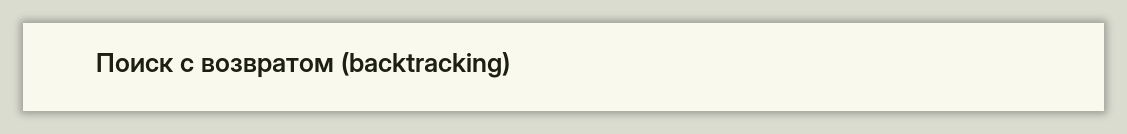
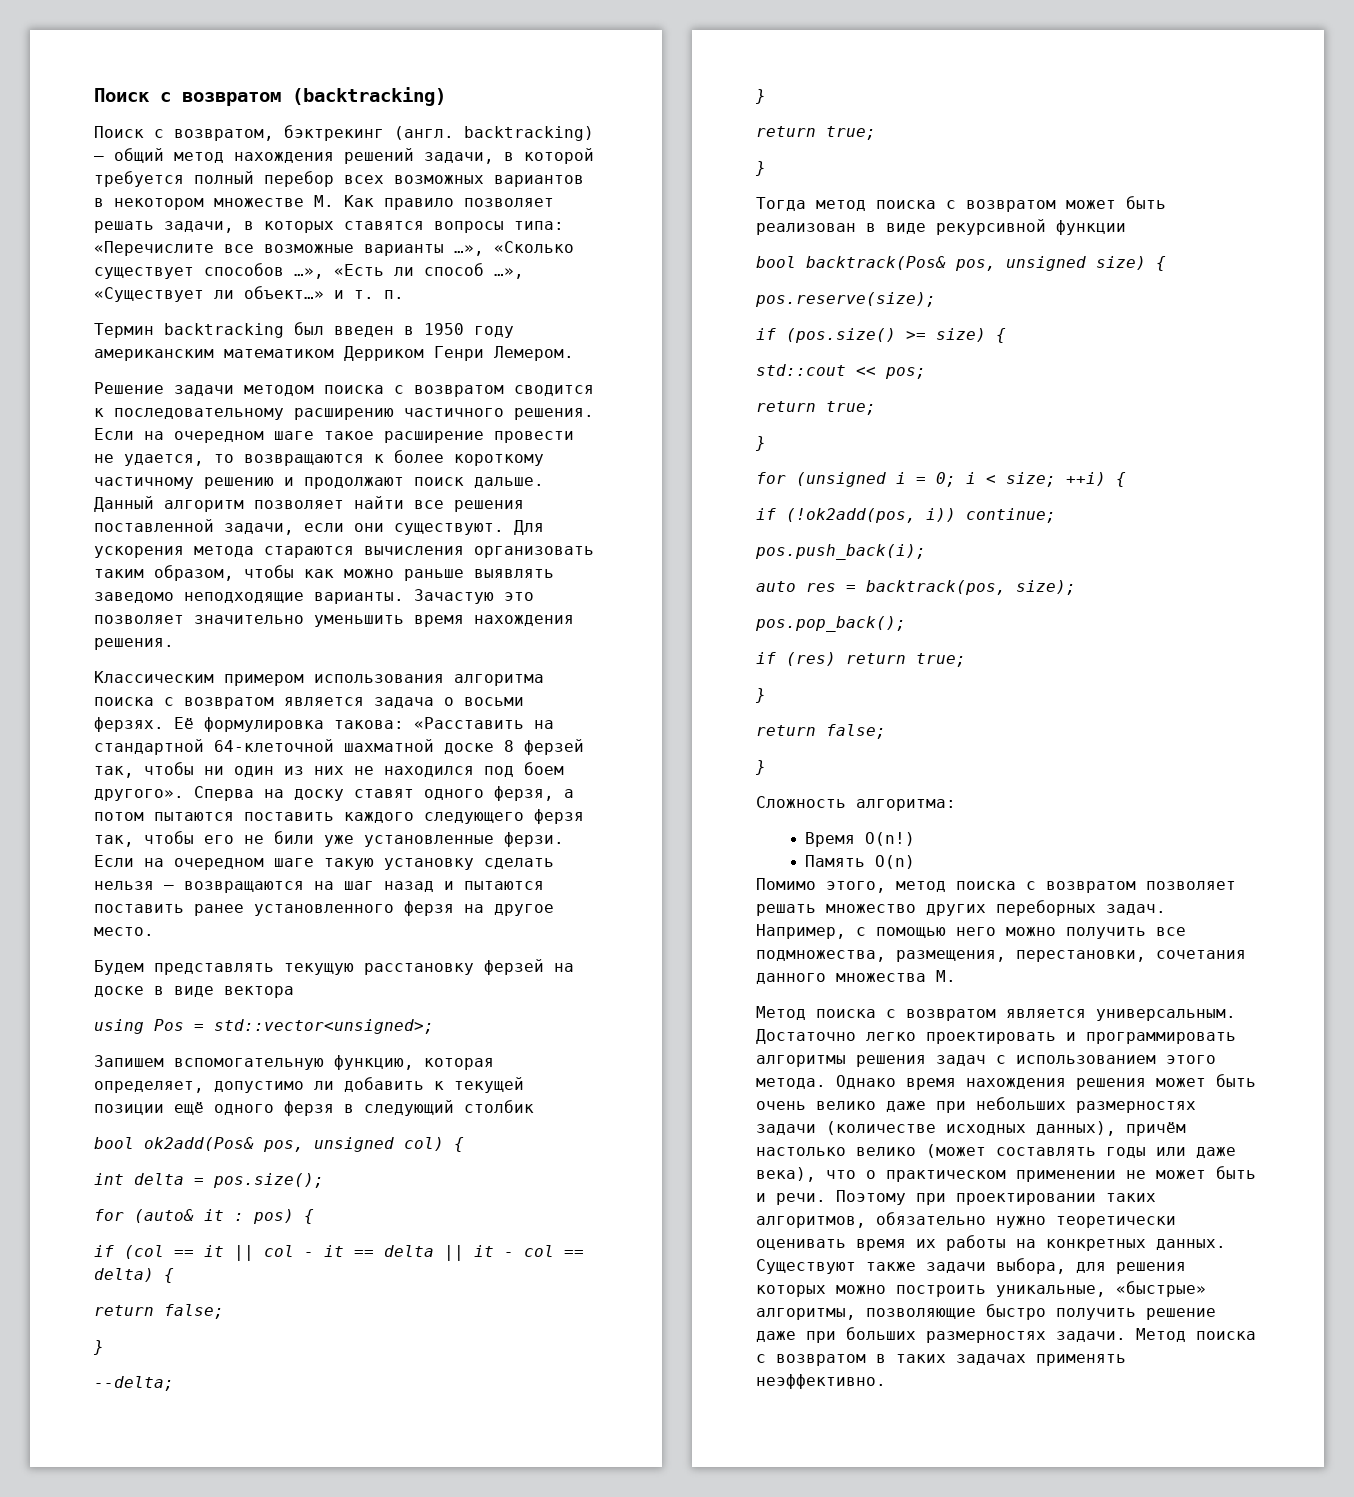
+ Поиск с возвратом, бэктрекинг (англ. backtracking) — общий метод нахождения решений задачи, в которой требуется полный перебор всех возможных вариантов в некотором множестве М. Как правило позволяет решать задачи, в которых ставятся вопросы типа: «Перечислите все возможные варианты …», «Сколько существует способов …», «Есть ли способ …», «Существует ли объект…» и т. п.
+ Термин backtracking был введен в 1950 году американским математиком Дерриком Генри Лемером.
+ Решение задачи методом поиска с возвратом сводится к последовательному расширению частичного решения. Если на очередном шаге такое расширение провести не удается, то возвращаются к более короткому частичному решению и продолжают поиск дальше. Данный алгоритм позволяет найти все решения поставленной задачи, если они существуют. Для ускорения метода стараются вычисления организовать таким образом, чтобы как можно раньше выявлять заведомо неподходящие варианты. Зачастую это позволяет значительно уменьшить время нахождения решения.
+ Классическим примером использования алгоритма поиска с возвратом является задача о восьми ферзях. Её формулировка такова: «Расставить на стандартной 64-клеточной шахматной доске 8 ферзей так, чтобы ни один из них не находился под боем другого». Сперва на доску ставят одного ферзя, а потом пытаются поставить каждого следующего ферзя так, чтобы его не били уже установленные ферзи. Если на очередном шаге такую установку сделать нельзя — возвращаются на шаг назад и пытаются поставить ранее установленного ферзя на другое место.
+ Будем представлять текущую расстановку ферзей на доске в виде вектора
+ using Pos = std::vector<unsigned>;
+ Запишем вспомогательную функцию, которая определяет, допустимо ли добавить к текущей позиции ещё одного ферзя в следующий столбик
+ bool ok2add(Pos& pos, unsigned col) {
+ int delta = pos.size();
+ for (auto& it : pos) {
+ if (col == it || col - it == delta || it - col == delta) {
+ return false;
+ }
+ --delta;
+ }
+ return true;
+ }
+ Тогда метод поиска с возвратом может быть реализован в виде рекурсивной функции
+ bool backtrack(Pos& pos, unsigned size) {
+ pos.reserve(size);
+ if (pos.size() >= size) {
+ std::cout << pos;
+ return true;
+ }
+ for (unsigned i = 0; i < size; ++i) {
+ if (!ok2add(pos, i)) continue;
+ pos.push_back(i);
+ auto res = backtrack(pos, size);
+ pos.pop_back();
+ if (res) return true;
+ }
+ return false;
+ }
+ Сложность алгоритма:
+ Время O(n!)
+ Память O(n)
+ Помимо этого, метод поиска с возвратом позволяет решать множество других переборных задач. Например, с помощью него можно получить все подмножества, размещения, перестановки, сочетания данного множества М.
+ Метод поиска с возвратом является универсальным. Достаточно легко проектировать и программировать алгоритмы решения задач с использованием этого метода. Однако время нахождения решения может быть очень велико даже при небольших размерностях задачи (количестве исходных данных), причём настолько велико (может составлять годы или даже века), что о практическом применении не может быть и речи. Поэтому при проектировании таких алгоритмов, обязательно нужно теоретически оценивать время их работы на конкретных данных. Существуют также задачи выбора, для решения которых можно построить уникальные, «быстрые» алгоритмы, позволяющие быстро получить решение даже при больших размерностях задачи. Метод поиска с возвратом в таких задачах применять неэффективно.

